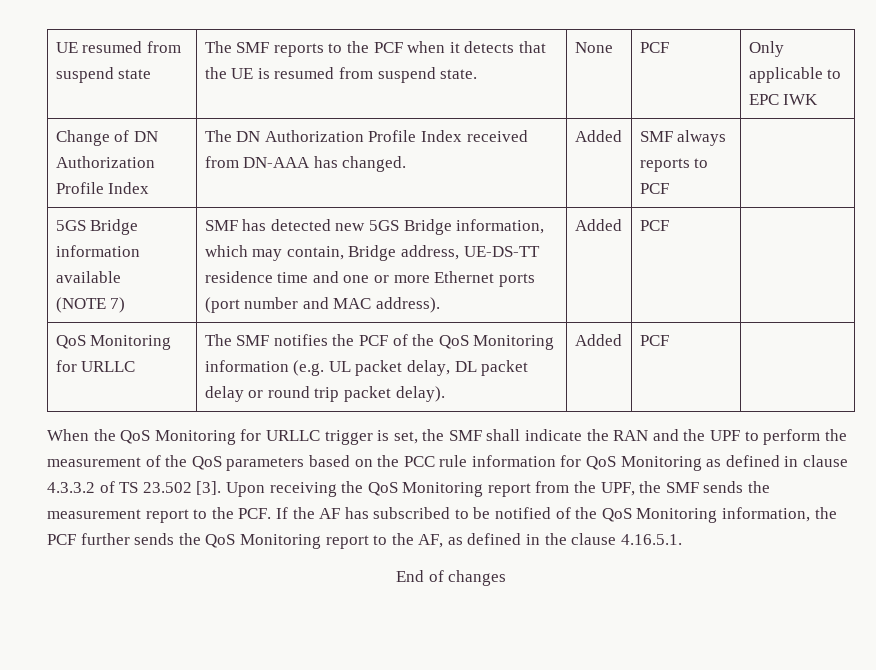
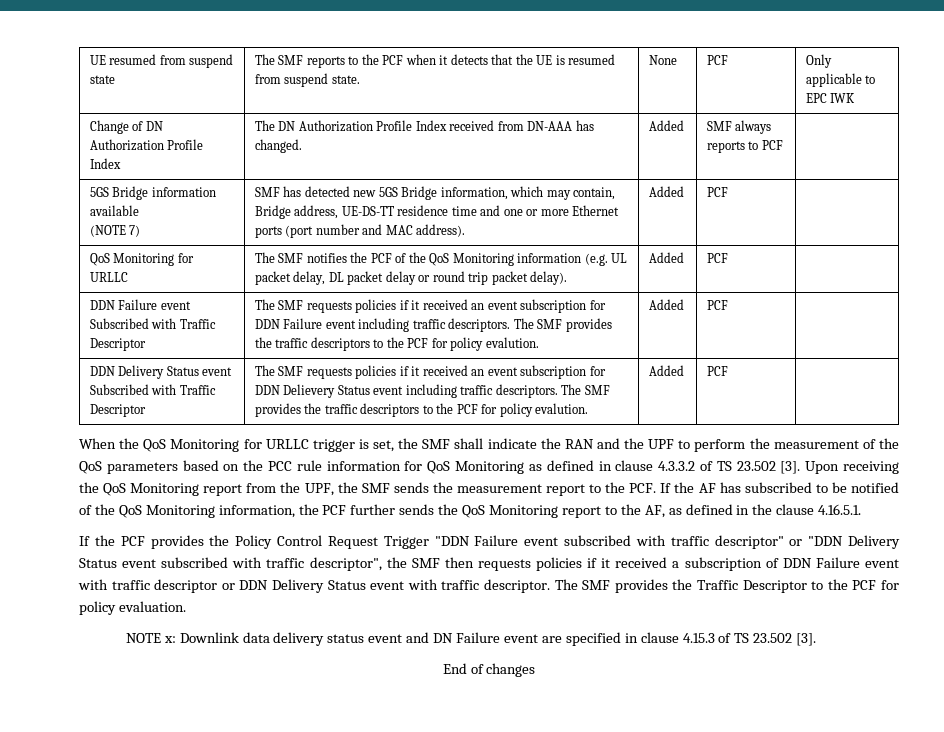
+ DDN Failure event Subscribed with Traffic Descriptor | The SMF requests policies if it received an event subscription for DDN Failure event including traffic descriptors. The SMF provides the traffic descriptors to the PCF for policy evalution. | Added | PCF |
+ DDN Delivery Status event Subscribed with Traffic Descriptor | The SMF requests policies if it received an event subscription for DDN Delievery Status event including traffic descriptors. The SMF provides the traffic descriptors to the PCF for policy evalution. | Added | PCF |
+ If the PCF provides the Policy Control Request Trigger "DDN Failure event subscribed with traffic descriptor" or "DDN Delivery Status event subscribed with traffic descriptor", the SMF then requests policies if it received a subscription of DDN Failure event with traffic descriptor or DDN Delivery Status event with traffic descriptor. The SMF provides the Traffic Descriptor to the PCF for policy evaluation.
+ NOTE x: Downlink data delivery status event and DN Failure event are specified in clause 4.15.3 of TS 23.502 [3].

